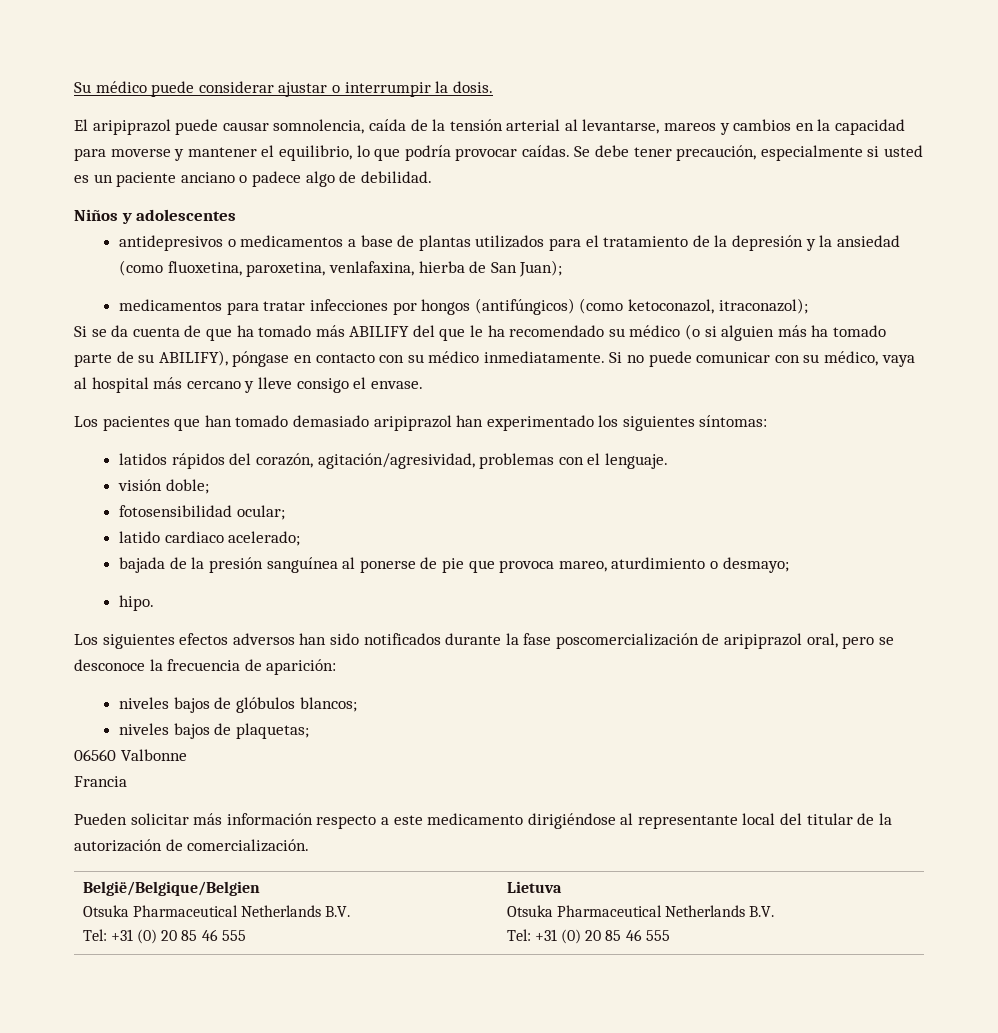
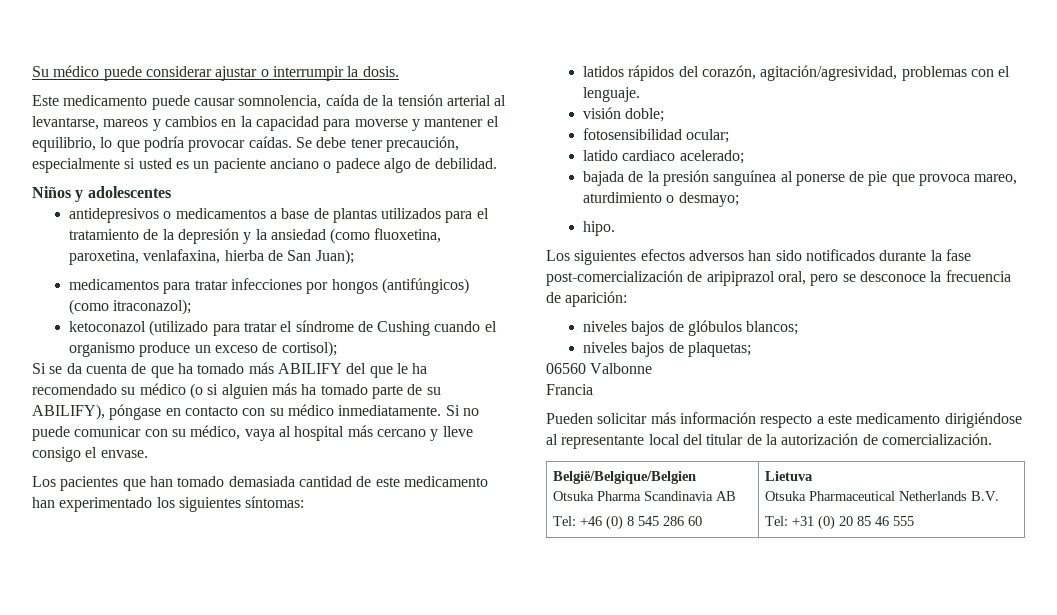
- El aripiprazol puede causar somnolencia, caída de la tensión arterial al levantarse, mareos y cambios en la capacidad para moverse y mantener el equilibrio, lo que podría provocar caídas.
+ Este medicamento puede causar somnolencia, caída de la tensión arterial al levantarse, mareos y cambios en la capacidad para moverse y mantener el equilibrio, lo que podría provocar caídas.
- medicamentos para tratar infecciones por hongos (antifúngicos) (como ketoconazol, itraconazol);
+ medicamentos para tratar infecciones por hongos (antifúngicos) (como itraconazol);
+ ketoconazol (utilizado para tratar el síndrome de Cushing cuando el organismo produce un exceso de cortisol);
- Los pacientes que han tomado demasiado aripiprazol han experimentado los siguientes síntomas:
+ Los pacientes que han tomado demasiada cantidad de este medicamento han experimentado los siguientes síntomas:
- Los siguientes efectos adversos han sido notificados durante la fase poscomercialización de aripiprazol oral, pero se desconoce la frecuencia de aparición:
+ Los siguientes efectos adversos han sido notificados durante la fase post-comercialización de aripiprazol oral, pero se desconoce la frecuencia de aparición:
  België/Belgique/Belgien
- Otsuka Pharmaceutical Netherlands B.V.
- Tel: +31 (0) 20 85 46 555 | Lietuva
+ Otsuka Pharma Scandinavia AB
+ Tel: +46 (0) 8 545 286 60 | Lietuva

